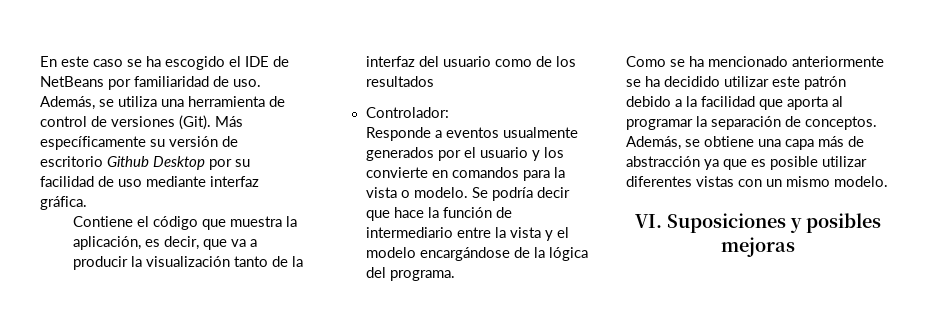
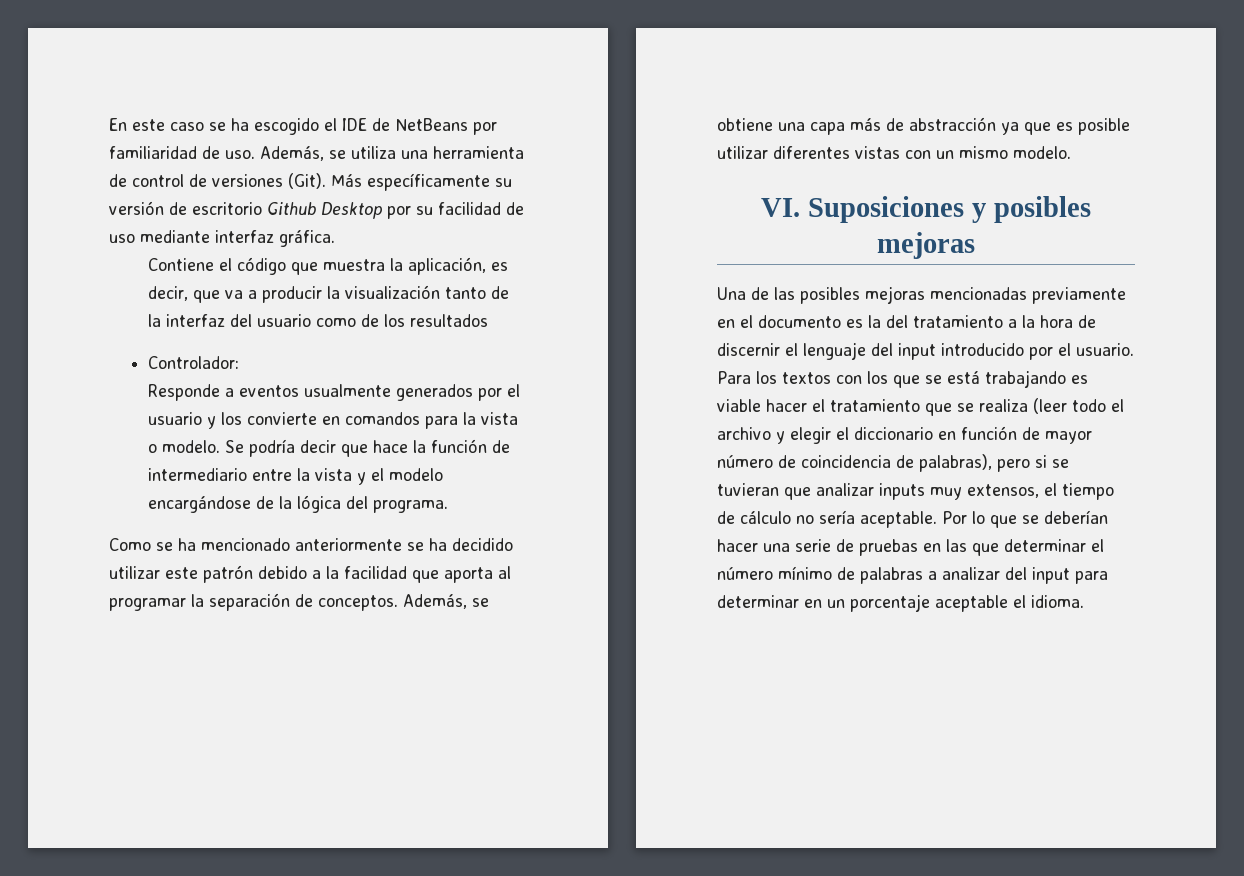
+ Una de las posibles mejoras mencionadas previamente en el documento es la del tratamiento a la hora de discernir el lenguaje del input introducido por el usuario. Para los textos con los que se está trabajando es viable hacer el tratamiento que se realiza (leer todo el archivo y elegir el diccionario en función de mayor número de coincidencia de palabras), pero si se tuvieran que analizar inputs muy extensos, el tiempo de cálculo no sería aceptable. Por lo que se deberían hacer una serie de pruebas en las que determinar el número mínimo de palabras a analizar del input para determinar en un porcentaje aceptable el idioma.

